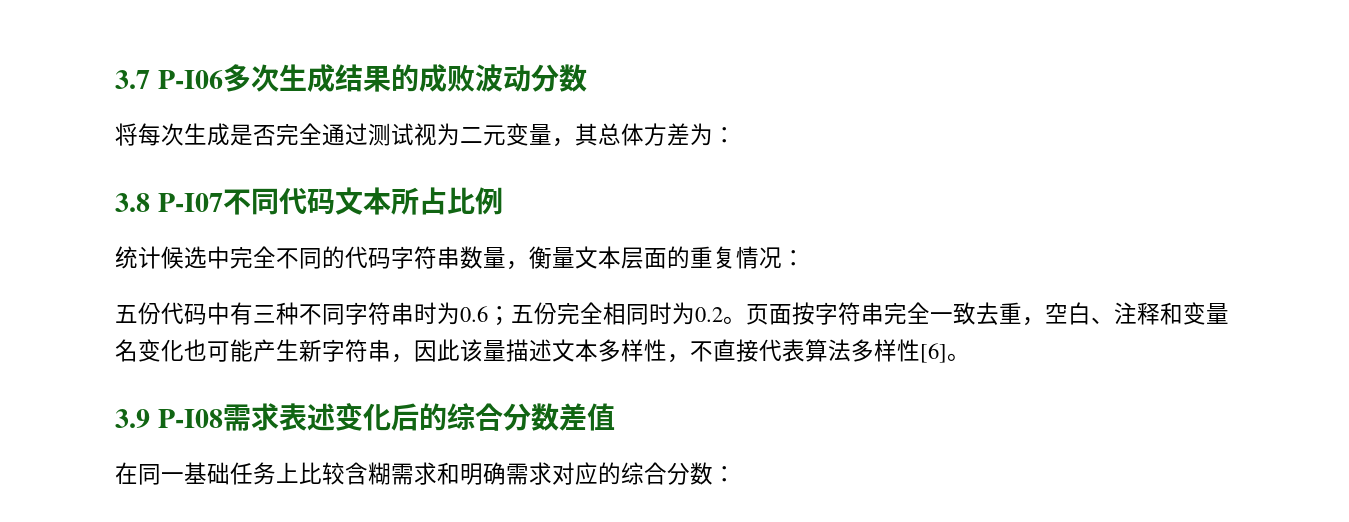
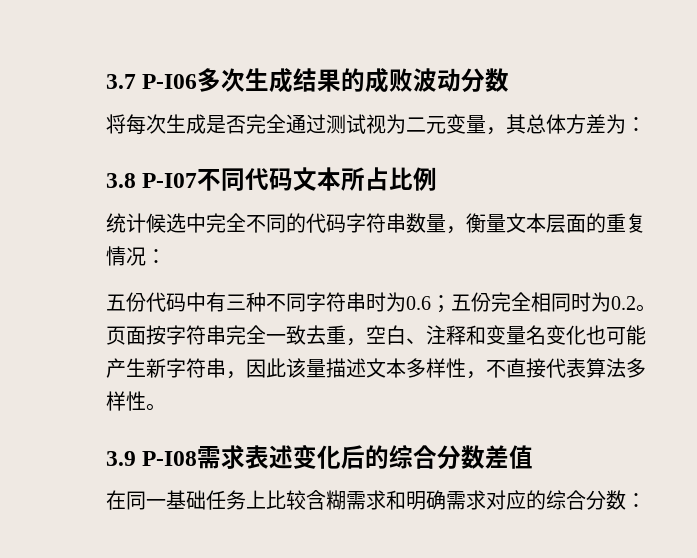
- 页面按字符串完全一致去重，空白、注释和变量名变化也可能产生新字符串，因此该量描述文本多样性，不直接代表算法多样性[6]。
+ 页面按字符串完全一致去重，空白、注释和变量名变化也可能产生新字符串，因此该量描述文本多样性，不直接代表算法多样性。

